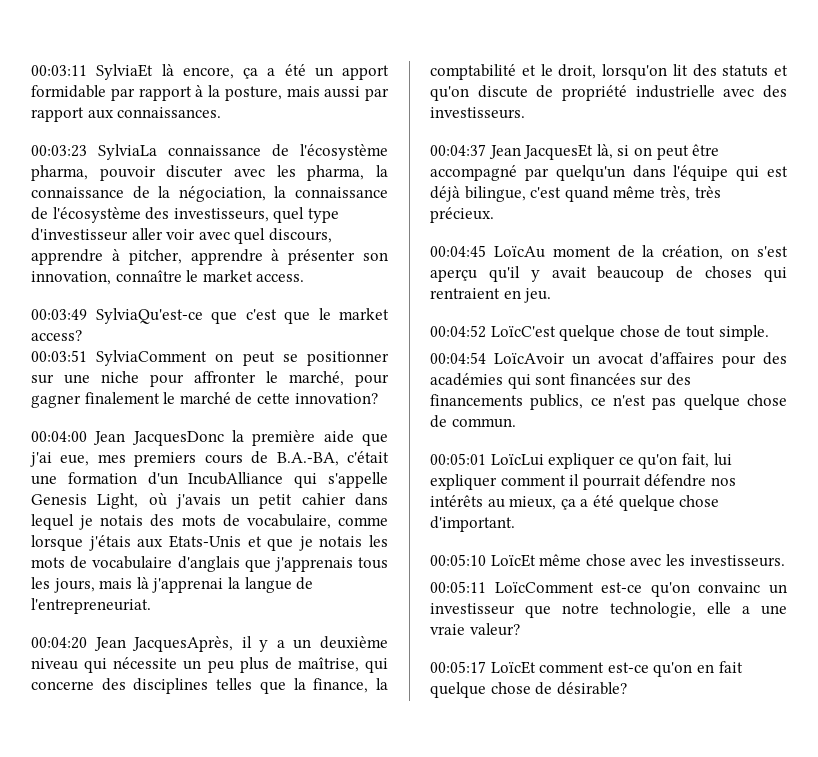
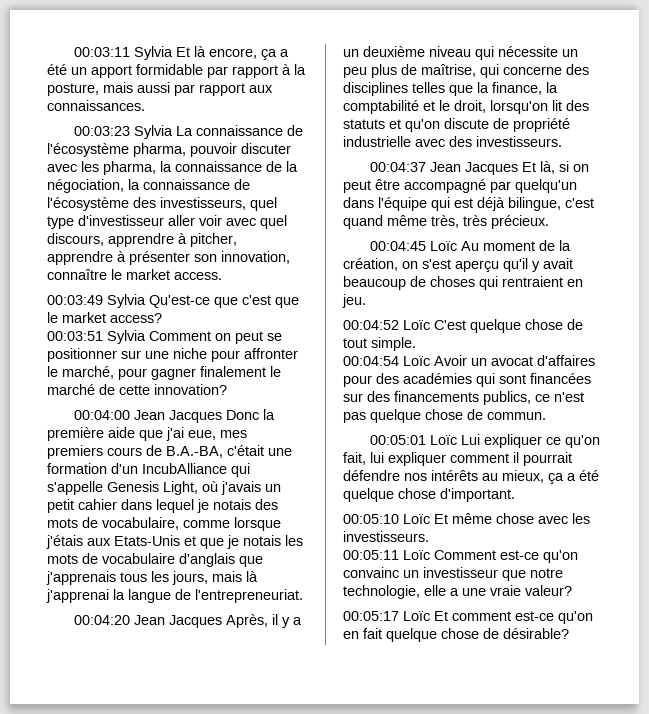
- 00:03:11 SylviaEt là encore, ça a été un apport formidable par rapport à la posture, mais aussi par rapport aux connaissances.
+ 00:03:11 Sylvia Et là encore, ça a été un apport formidable par rapport à la posture, mais aussi par rapport aux connaissances.
- 00:03:23 SylviaLa connaissance de l'écosystème pharma, pouvoir discuter avec les pharma, la connaissance de la négociation, la connaissance de l'écosystème des investisseurs, quel type d'investisseur aller voir avec quel discours, apprendre à pitcher, apprendre à présenter son innovation, connaître le market access.
+ 00:03:23 Sylvia La connaissance de l'écosystème pharma, pouvoir discuter avec les pharma, la connaissance de la négociation, la connaissance de l'écosystème des investisseurs, quel type d'investisseur aller voir avec quel discours, apprendre à pitcher, apprendre à présenter son innovation, connaître le market access.
- 00:03:49 SylviaQu'est-ce que c'est que le market access?
+ 00:03:49 Sylvia Qu'est-ce que c'est que le market access?
- 00:03:51 SylviaComment on peut se positionner sur une niche pour affronter le marché, pour gagner finalement le marché de cette innovation?
+ 00:03:51 Sylvia Comment on peut se positionner sur une niche pour affronter le marché, pour gagner finalement le marché de cette innovation?
- 00:04:00 Jean JacquesDonc la première aide que j'ai eue, mes premiers cours de B.A.-BA, c'était une formation d'un IncubAlliance qui s'appelle Genesis Light, où j'avais un petit cahier dans lequel je notais des mots de vocabulaire, comme lorsque j'étais aux Etats-Unis et que je notais les mots de vocabulaire d'anglais que j'apprenais tous les jours, mais là j'apprenai la langue de l'entrepreneuriat.
+ 00:04:00 Jean Jacques Donc la première aide que j'ai eue, mes premiers cours de B.A.-BA, c'était une formation d'un IncubAlliance qui s'appelle Genesis Light, où j'avais un petit cahier dans lequel je notais des mots de vocabulaire, comme lorsque j'étais aux Etats-Unis et que je notais les mots de vocabulaire d'anglais que j'apprenais tous les jours, mais là j'apprenai la langue de l'entrepreneuriat.
- 00:04:20 Jean JacquesAprès, il y a un deuxième niveau qui nécessite un peu plus de maîtrise, qui concerne des disciplines telles que la finance, la comptabilité et le droit, lorsqu'on lit des statuts et qu'on discute de propriété industrielle avec des investisseurs.
+ 00:04:20 Jean Jacques Après, il y a un deuxième niveau qui nécessite un peu plus de maîtrise, qui concerne des disciplines telles que la finance, la comptabilité et le droit, lorsqu'on lit des statuts et qu'on discute de propriété industrielle avec des investisseurs.
- 00:04:37 Jean JacquesEt là, si on peut être accompagné par quelqu'un dans l'équipe qui est déjà bilingue, c'est quand même très, très précieux.
+ 00:04:37 Jean Jacques Et là, si on peut être accompagné par quelqu'un dans l'équipe qui est déjà bilingue, c'est quand même très, très précieux.
- 00:04:45 LoïcAu moment de la création, on s'est aperçu qu'il y avait beaucoup de choses qui rentraient en jeu.
+ 00:04:45 Loïc Au moment de la création, on s'est aperçu qu'il y avait beaucoup de choses qui rentraient en jeu.
- 00:04:52 LoïcC'est quelque chose de tout simple.
+ 00:04:52 Loïc C'est quelque chose de tout simple.
- 00:04:54 LoïcAvoir un avocat d'affaires pour des académies qui sont financées sur des financements publics, ce n'est pas quelque chose de commun.
+ 00:04:54 Loïc Avoir un avocat d'affaires pour des académies qui sont financées sur des financements publics, ce n'est pas quelque chose de commun.
- 00:05:01 LoïcLui expliquer ce qu'on fait, lui expliquer comment il pourrait défendre nos intérêts au mieux, ça a été quelque chose d'important.
+ 00:05:01 Loïc Lui expliquer ce qu'on fait, lui expliquer comment il pourrait défendre nos intérêts au mieux, ça a été quelque chose d'important.
- 00:05:10 LoïcEt même chose avec les investisseurs.
+ 00:05:10 Loïc Et même chose avec les investisseurs.
- 00:05:11 LoïcComment est-ce qu'on convainc un investisseur que notre technologie, elle a une vraie valeur?
+ 00:05:11 Loïc Comment est-ce qu'on convainc un investisseur que notre technologie, elle a une vraie valeur?
- 00:05:17 LoïcEt comment est-ce qu'on en fait quelque chose de désirable?
+ 00:05:17 Loïc Et comment est-ce qu'on en fait quelque chose de désirable?

